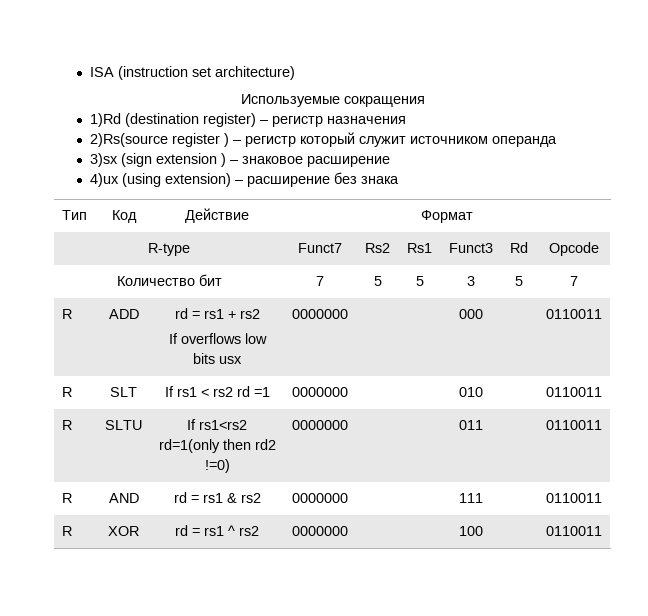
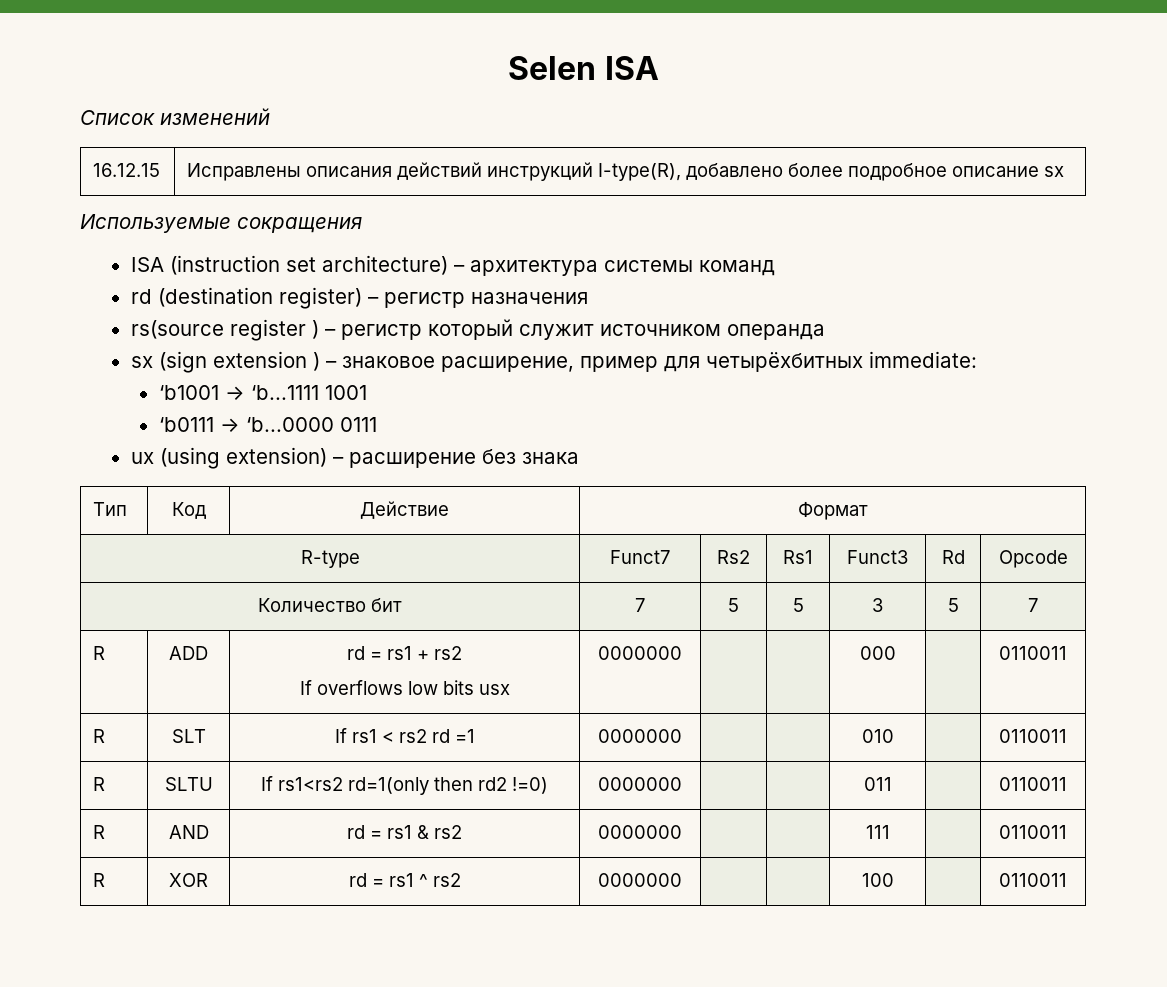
+ Selen ISA
+ Список изменений
+ 16.12.15 | Исправлены описания действий инструкций I-type(R), добавлено более подробное описание sx
+ Используемые сокращения
- ISA (instruction set architecture)
- Используемые сокращения
- 1)Rd (destination register) – регистр назначения
+ ISA (instruction set architecture) – архитектура системы команд
+ rd (destination register) – регистр назначения
- 2)Rs(source register ) – регистр который служит источником операнда
+ rs(source register ) – регистр который служит источником операнда
- 3)sx (sign extension ) – знаковое расширение
- 4)ux (using extension) – расширение без знака
+ sx (sign extension ) – знаковое расширение, пример для четырёхбитных immediate:
+ ‘b1001 → ‘b...1111 1001
+ ‘b0111 → ‘b...0000 0111
+ ux (using extension) – расширение без знака

